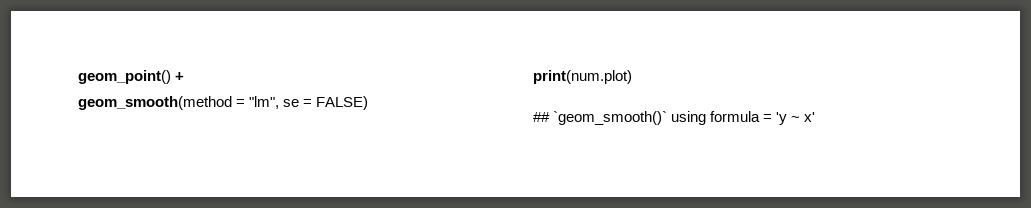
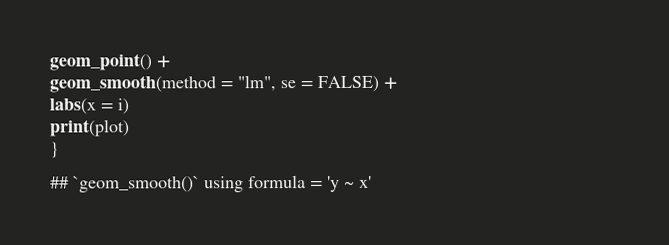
- geom_smooth(method = "lm", se = FALSE)
- print(num.plot)
+ geom_smooth(method = "lm", se = FALSE) +
+ labs(x = i)
+ print(plot)
+ }

